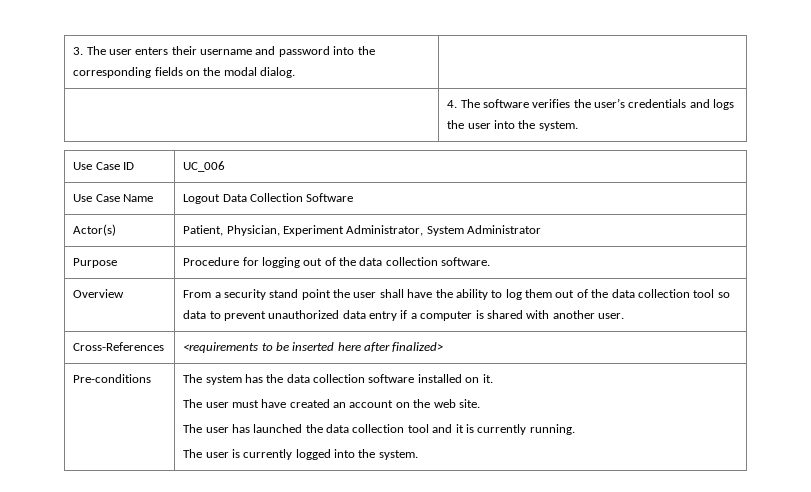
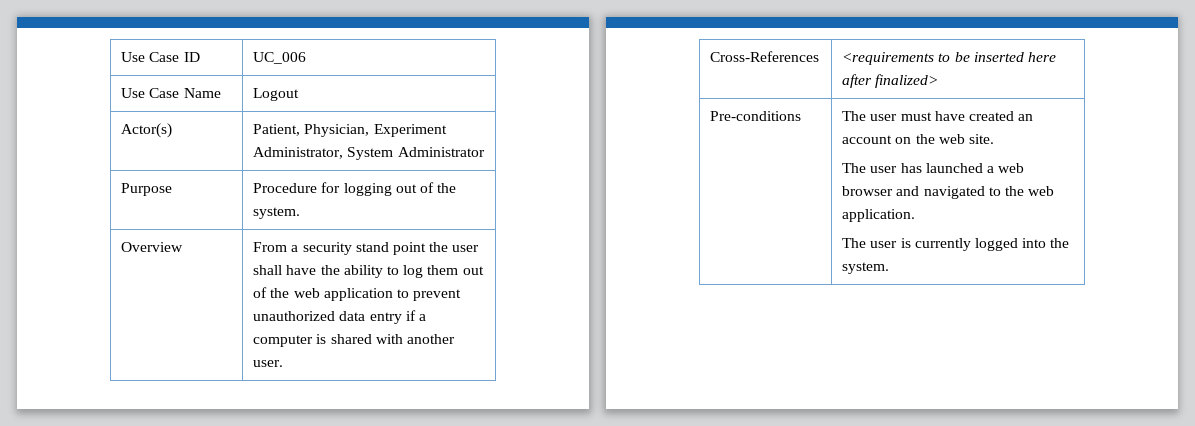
- 3. The user enters their username and password into the corresponding fields on the modal dialog. |
- | 4. The software verifies the user’s credentials and logs the user into the system.
- Use Case Name | Logout Data Collection Software
+ Use Case Name | Logout
- Purpose | Procedure for logging out of the data collection software.
+ Purpose | Procedure for logging out of the system.
- Overview | From a security stand point the user shall have the ability to log them out of the data collection tool so data to prevent unauthorized data entry if a computer is shared with another user.
+ Overview | From a security stand point the user shall have the ability to log them out of the web application to prevent unauthorized data entry if a computer is shared with another user.
- The system has the data collection software installed on it.
- The user has launched the data collection tool and it is currently running.
+ The user has launched a web browser and navigated to the web application.

